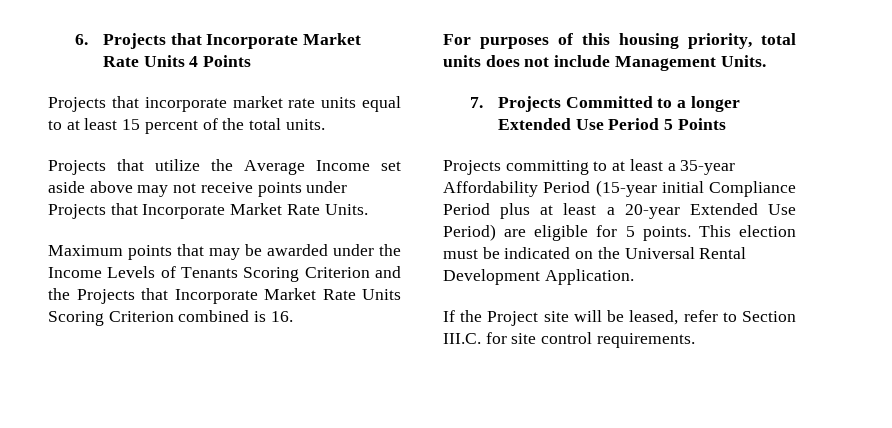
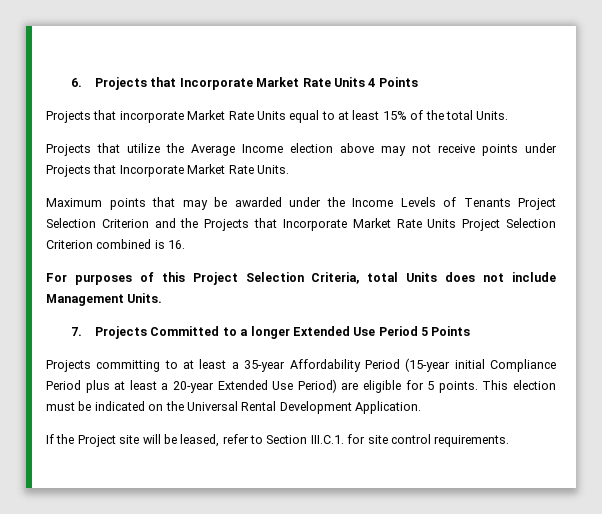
- Projects that incorporate market rate units equal to at least 15 percent of the total units.
+ Projects that incorporate Market Rate Units equal to at least 15% of the total Units.
- Projects that utilize the Average Income set aside above may not receive points under Projects that Incorporate Market Rate Units.
+ Projects that utilize the Average Income election above may not receive points under Projects that Incorporate Market Rate Units.
- Maximum points that may be awarded under the Income Levels of Tenants Scoring Criterion and the Projects that Incorporate Market Rate Units Scoring Criterion combined is 16.
+ Maximum points that may be awarded under the Income Levels of Tenants Project Selection Criterion and the Projects that Incorporate Market Rate Units Project Selection Criterion combined is 16.
- For purposes of this housing priority, total units does not include Management Units.
+ For purposes of this Project Selection Criteria, total Units does not include Management Units.
- If the Project site will be leased, refer to Section III.C. for site control requirements.
+ If the Project site will be leased, refer to Section III.C.1. for site control requirements.

